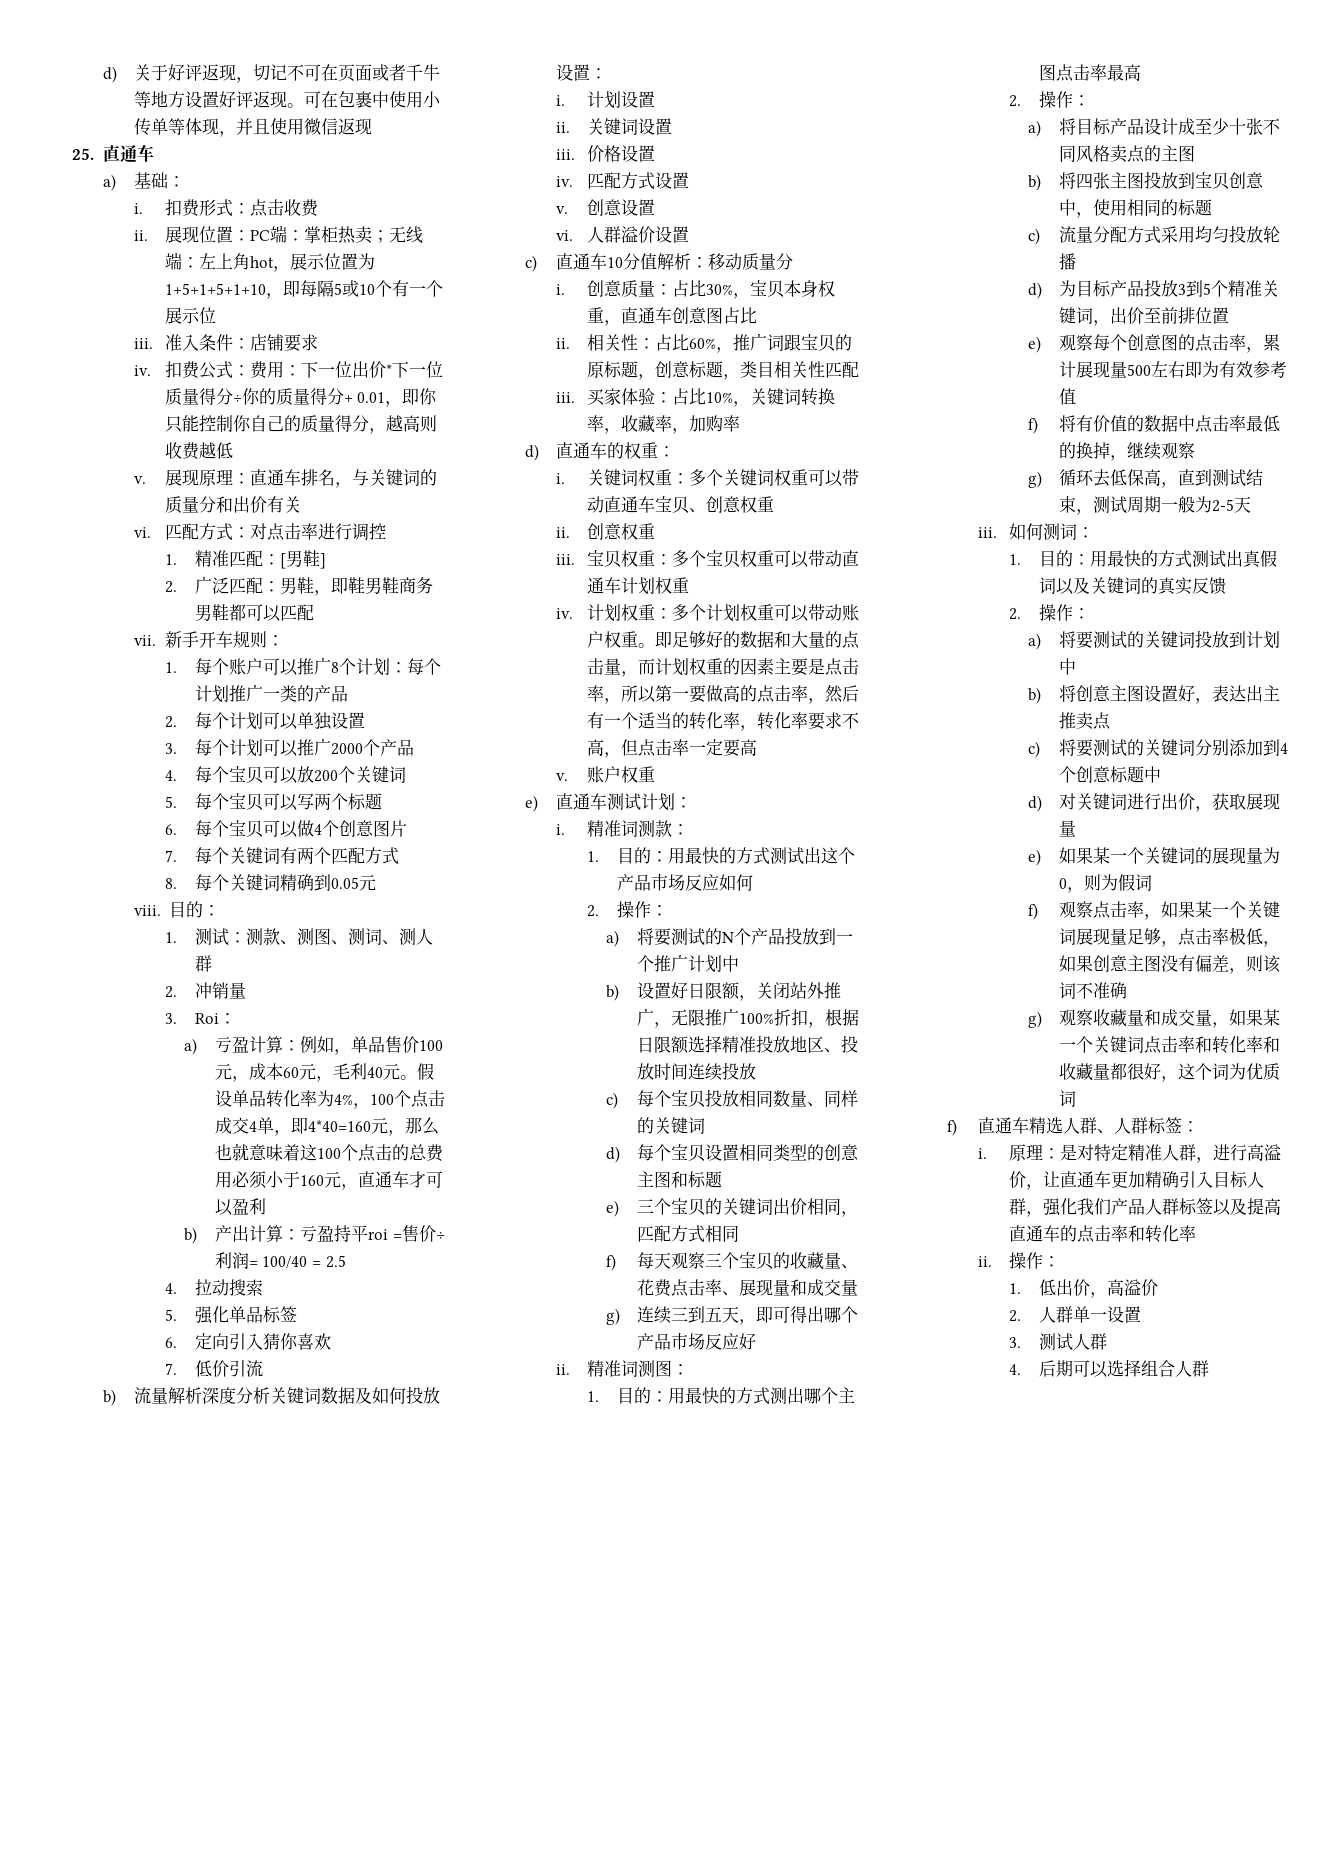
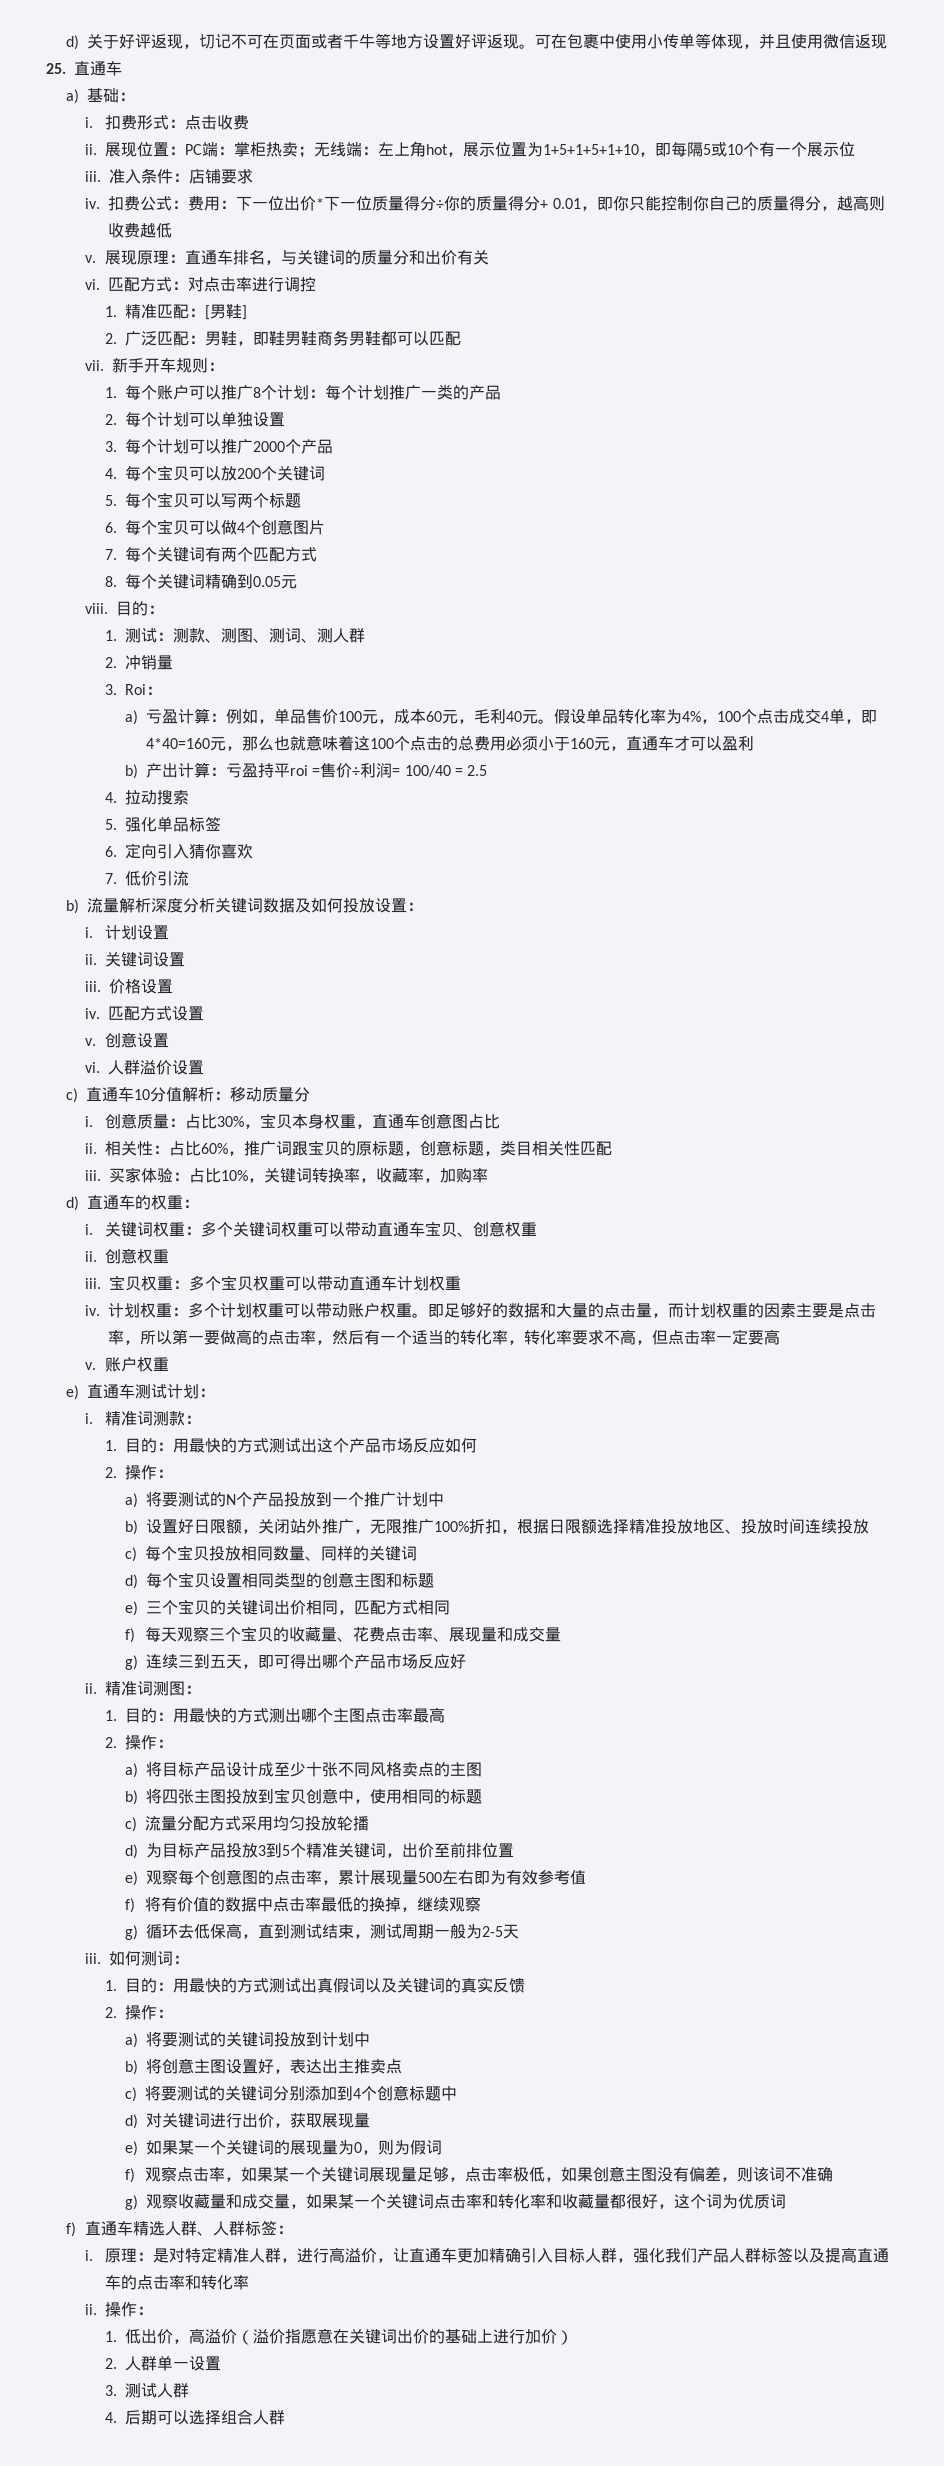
- 1.低出价，高溢价
+ 1.低出价，高溢价（溢价指愿意在关键词出价的基础上进行加价）

